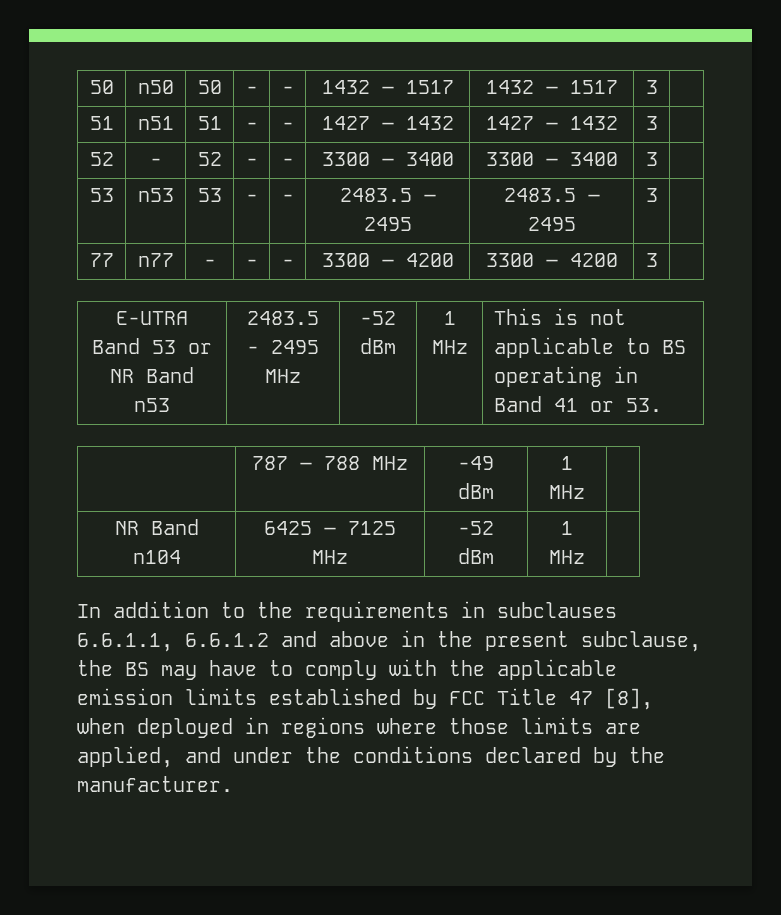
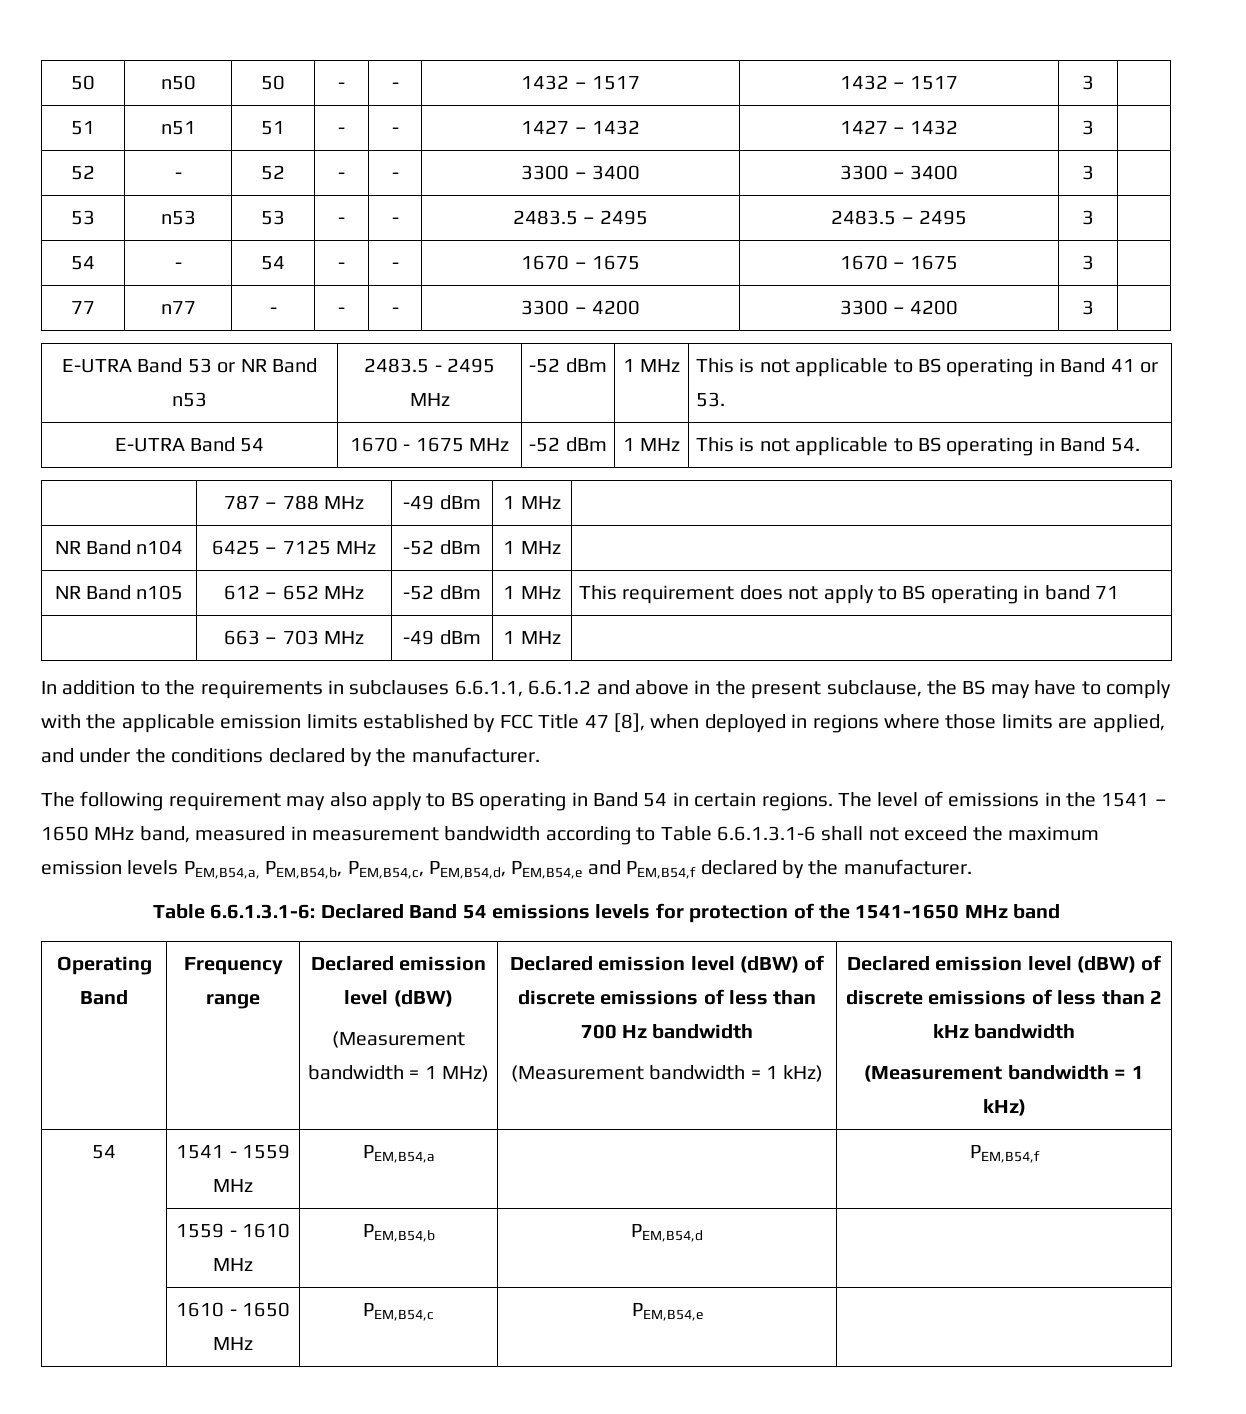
+ 54 | - | 54 | - | - | 1670 – 1675 | 1670 – 1675 | 3 |
+ E-UTRA Band 54 | 1670 - 1675 MHz | -52 dBm | 1 MHz | This is not applicable to BS operating in Band 54.
+ NR Band n105 | 612 – 652 MHz | -52 dBm | 1 MHz | This requirement does not apply to BS operating in band 71
+ | 663 – 703 MHz | -49 dBm | 1 MHz |
+ The following requirement may also apply to BS operating in Band 54 in certain regions. The level of emissions in the 1541 – 1650 MHz band, measured in measurement bandwidth according to Table 6.6.1.3.1-6 shall not exceed the maximum emission levels PEM,B54,a, PEM,B54,b, PEM,B54,c, PEM,B54,d, PEM,B54,e and PEM,B54,f declared by the manufacturer.
+ Table 6.6.1.3.1-6: Declared Band 54 emissions levels for protection of the 1541-1650 MHz band
+ Operating Band | Frequency range | Declared emission level (dBW)
+ (Measurement bandwidth = 1 MHz) | Declared emission level (dBW) of discrete emissions of less than 700 Hz bandwidth
+ (Measurement bandwidth = 1 kHz) | Declared emission level (dBW) of discrete emissions of less than 2 kHz bandwidth
+ (Measurement bandwidth = 1 kHz)
+ 54 | 1541 - 1559 MHz | PEM,B54,a | | PEM,B54,f
+ | 1559 - 1610 MHz | PEM,B54,b | PEM,B54,d |
+ | 1610 - 1650 MHz | PEM,B54,c | PEM,B54,e |

